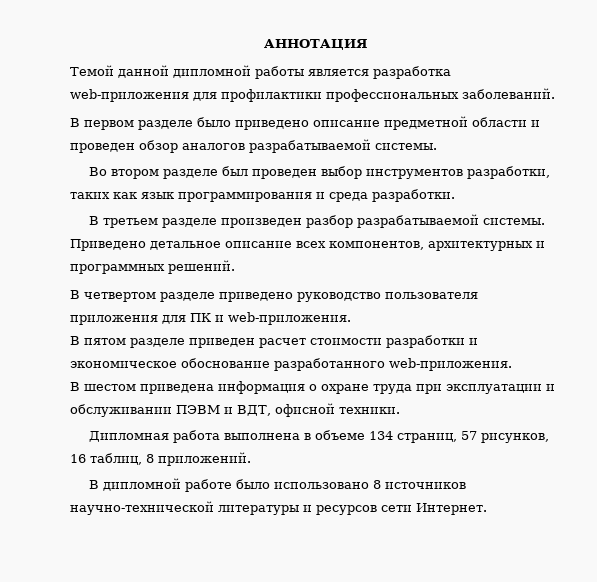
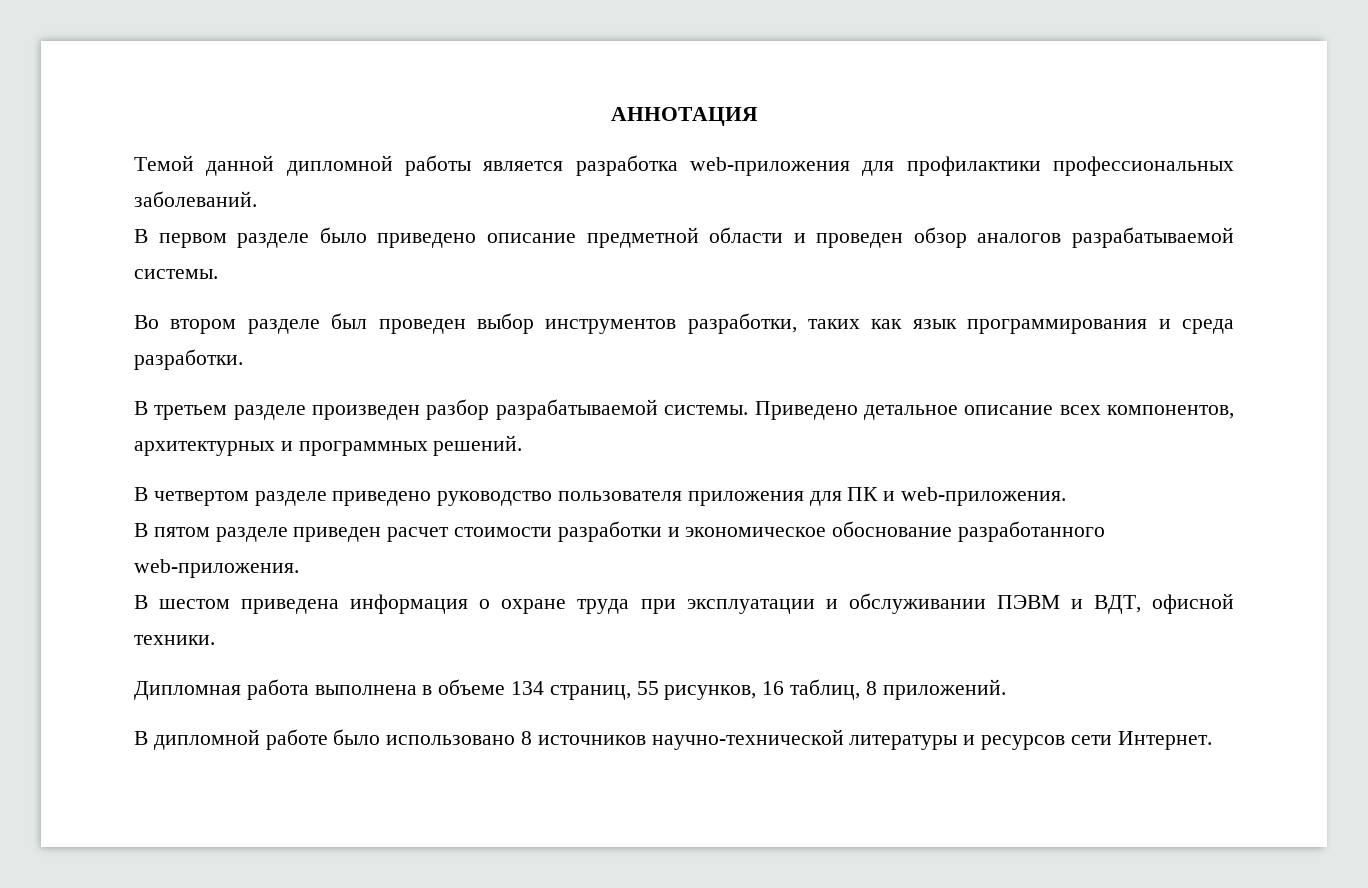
- Дипломная работа выполнена в объеме 134 страниц, 57 рисунков, 16 таблиц, 8 приложений.
+ Дипломная работа выполнена в объеме 134 страниц, 55 рисунков, 16 таблиц, 8 приложений.

